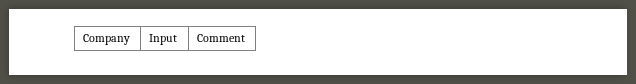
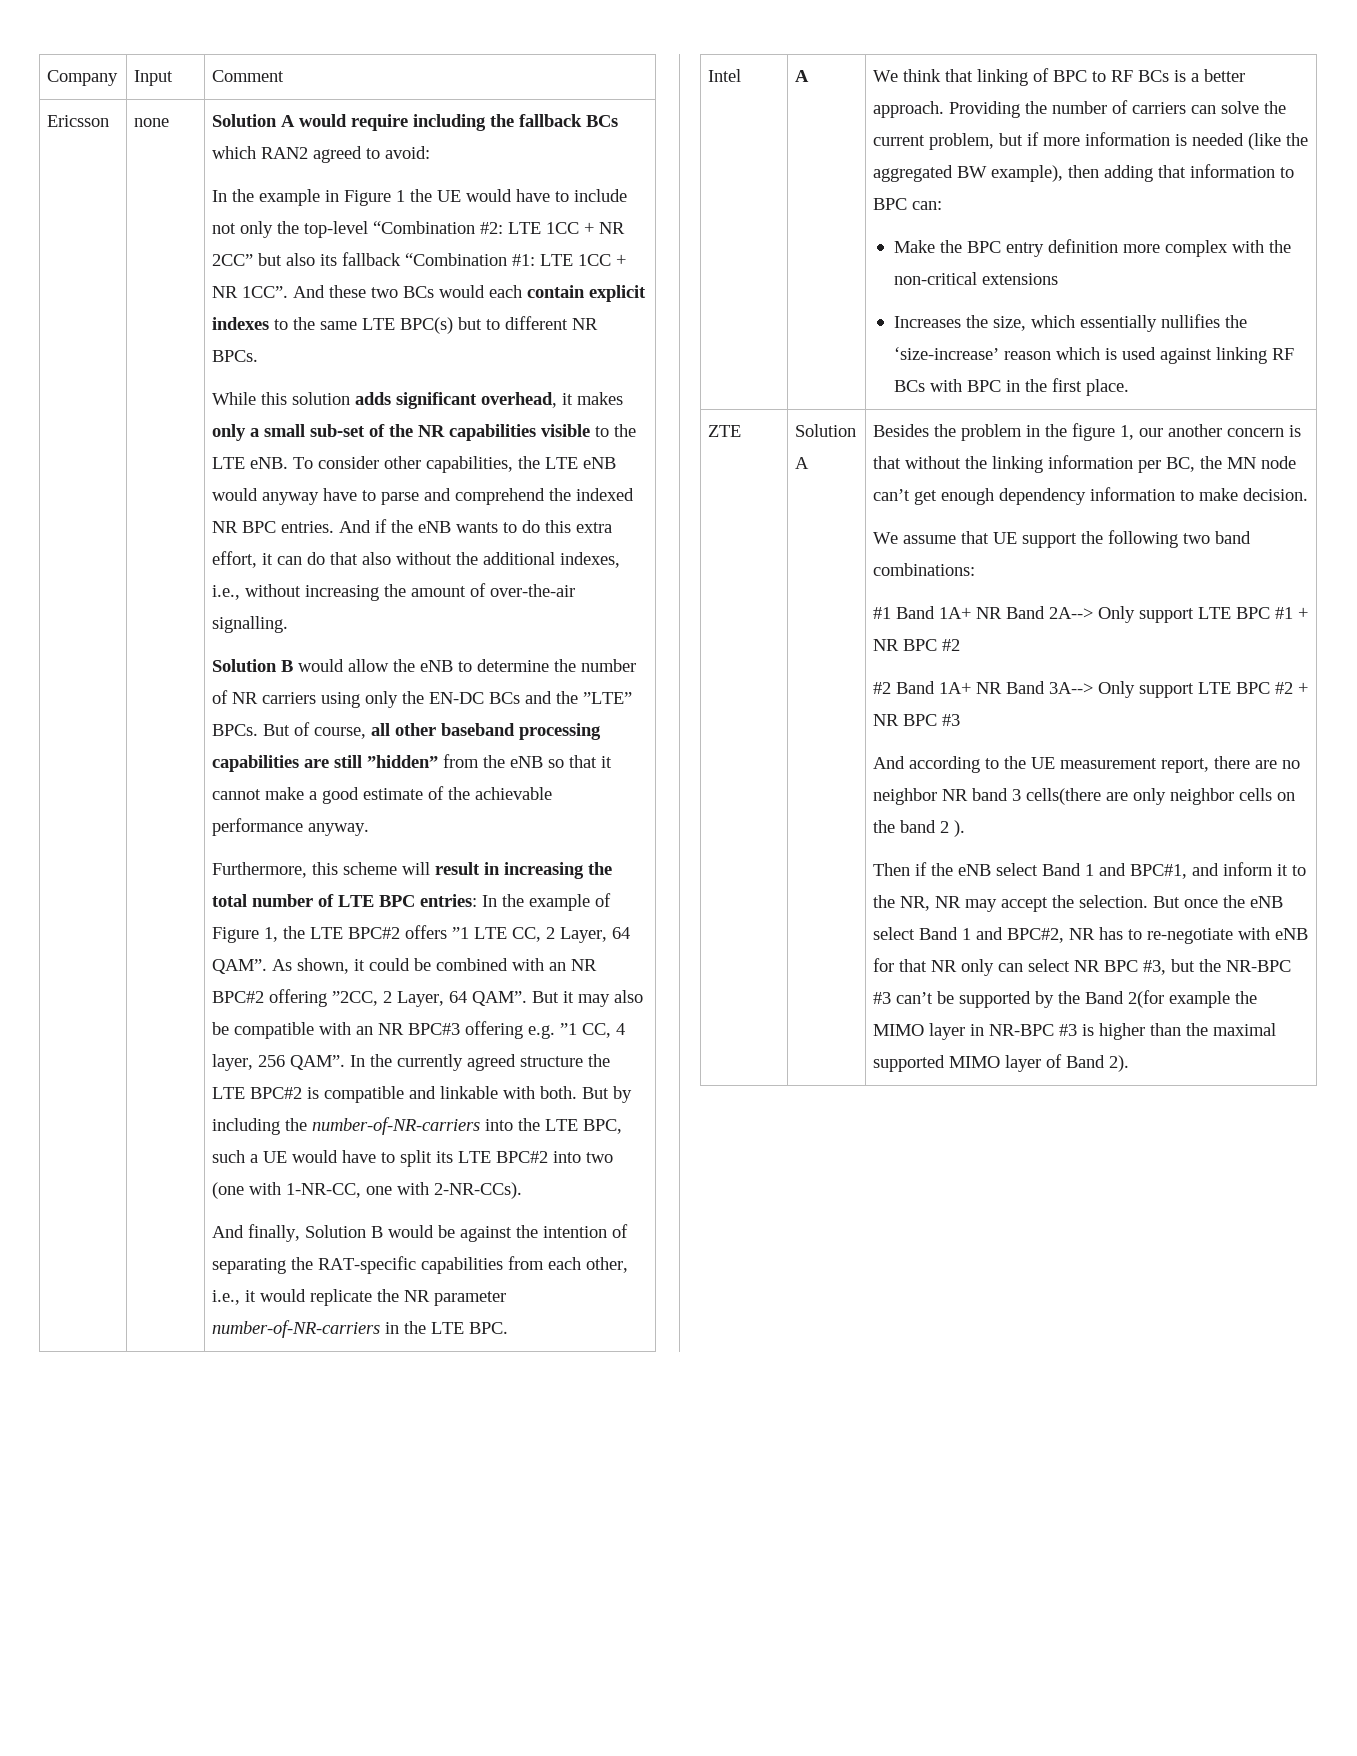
+ Ericsson | none | Solution A would require including the fallback BCs which RAN2 agreed to avoid:
+ In the example in Figure 1 the UE would have to include not only the top-level “Combination #2: LTE 1CC + NR 2CC” but also its fallback “Combination #1: LTE 1CC + NR 1CC”. And these two BCs would each contain explicit indexes to the same LTE BPC(s) but to different NR BPCs.
+ While this solution adds significant overhead, it makes only a small sub-set of the NR capabilities visible to the LTE eNB. To consider other capabilities, the LTE eNB would anyway have to parse and comprehend the indexed NR BPC entries. And if the eNB wants to do this extra effort, it can do that also without the additional indexes, i.e., without increasing the amount of over-the-air signalling.
+ Solution B would allow the eNB to determine the number of NR carriers using only the EN-DC BCs and the ”LTE” BPCs. But of course, all other baseband processing capabilities are still ”hidden” from the eNB so that it cannot make a good estimate of the achievable performance anyway.
+ Furthermore, this scheme will result in increasing the total number of LTE BPC entries: In the example of Figure 1, the LTE BPC#2 offers ”1 LTE CC, 2 Layer, 64 QAM”. As shown, it could be combined with an NR BPC#2 offering ”2CC, 2 Layer, 64 QAM”. But it may also be compatible with an NR BPC#3 offering e.g. ”1 CC, 4 layer, 256 QAM”. In the currently agreed structure the LTE BPC#2 is compatible and linkable with both. But by including the number-of-NR-carriers into the LTE BPC, such a UE would have to split its LTE BPC#2 into two (one with 1-NR-CC, one with 2-NR-CCs).
+ And finally, Solution B would be against the intention of separating the RAT-specific capabilities from each other, i.e., it would replicate the NR parameter number-of-NR-carriers in the LTE BPC.
+ Intel | A | We think that linking of BPC to RF BCs is a better approach. Providing the number of carriers can solve the current problem, but if more information is needed (like the aggregated BW example), then adding that information to BPC can:
+ Make the BPC entry definition more complex with the non-critical extensions
+ Increases the size, which essentially nullifies the ‘size-increase’ reason which is used against linking RF BCs with BPC in the first place.
+ ZTE | Solution A | Besides the problem in the figure 1, our another concern is that without the linking information per BC, the MN node can’t get enough dependency information to make decision.
+ We assume that UE support the following two band combinations:
+ #1 Band 1A+ NR Band 2A--> Only support LTE BPC #1 + NR BPC #2
+ #2 Band 1A+ NR Band 3A--> Only support LTE BPC #2 + NR BPC #3
+ And according to the UE measurement report, there are no neighbor NR band 3 cells(there are only neighbor cells on the band 2 ).
+ Then if the eNB select Band 1 and BPC#1, and inform it to the NR, NR may accept the selection. But once the eNB select Band 1 and BPC#2, NR has to re-negotiate with eNB for that NR only can select NR BPC #3, but the NR-BPC #3 can’t be supported by the Band 2(for example the MIMO layer in NR-BPC #3 is higher than the maximal supported MIMO layer of Band 2).

